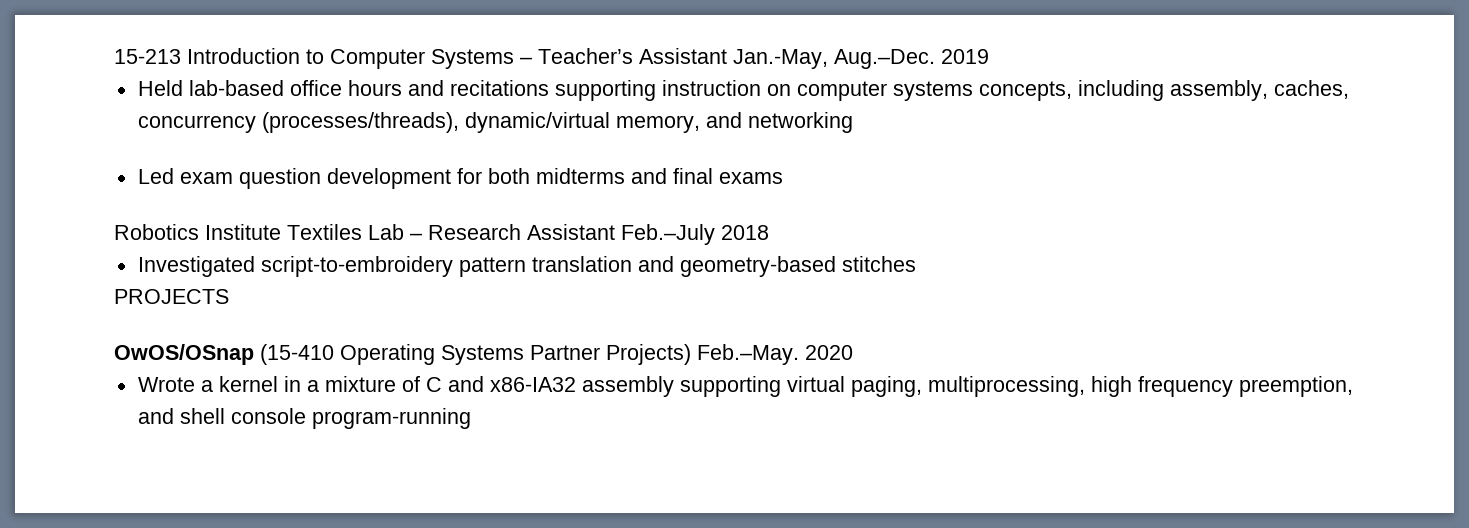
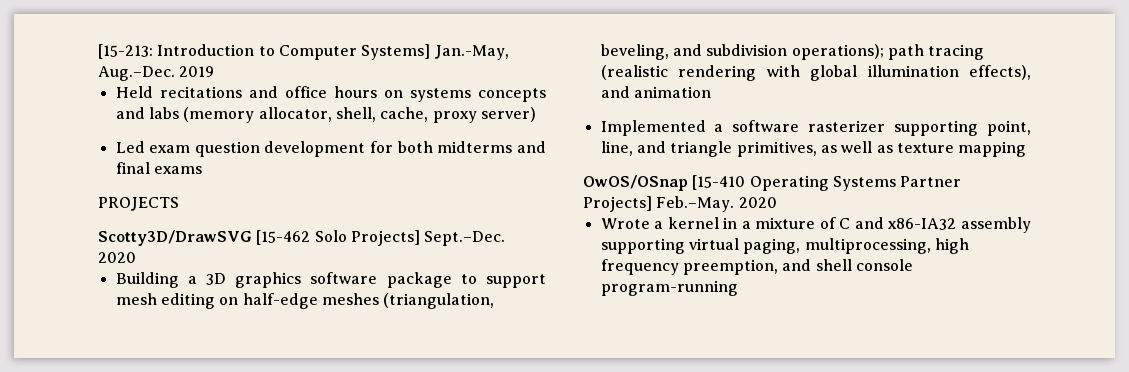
- 15-213 Introduction to Computer Systems – Teacher’s Assistant Jan.-May, Aug.–Dec. 2019
+ [15-213: Introduction to Computer Systems] Jan.-May, Aug.–Dec. 2019
- Held lab-based office hours and recitations supporting instruction on computer systems concepts, including assembly, caches, concurrency (processes/threads), dynamic/virtual memory, and networking
+ Held recitations and office hours on systems concepts and labs (memory allocator, shell, cache, proxy server)
- Robotics Institute Textiles Lab – Research Assistant Feb.–July 2018
- Investigated script-to-embroidery pattern translation and geometry-based stitches
  PROJECTS
+ Scotty3D/DrawSVG [15-462 Solo Projects] Sept.–Dec. 2020
+ Building a 3D graphics software package to support mesh editing on half-edge meshes (triangulation, beveling, and subdivision operations); path tracing (realistic rendering with global illumination effects), and animation
+ Implemented a software rasterizer supporting point, line, and triangle primitives, as well as texture mapping
- OwOS/OSnap (15-410 Operating Systems Partner Projects) Feb.–May. 2020
+ OwOS/OSnap [15-410 Operating Systems Partner Projects] Feb.–May. 2020

